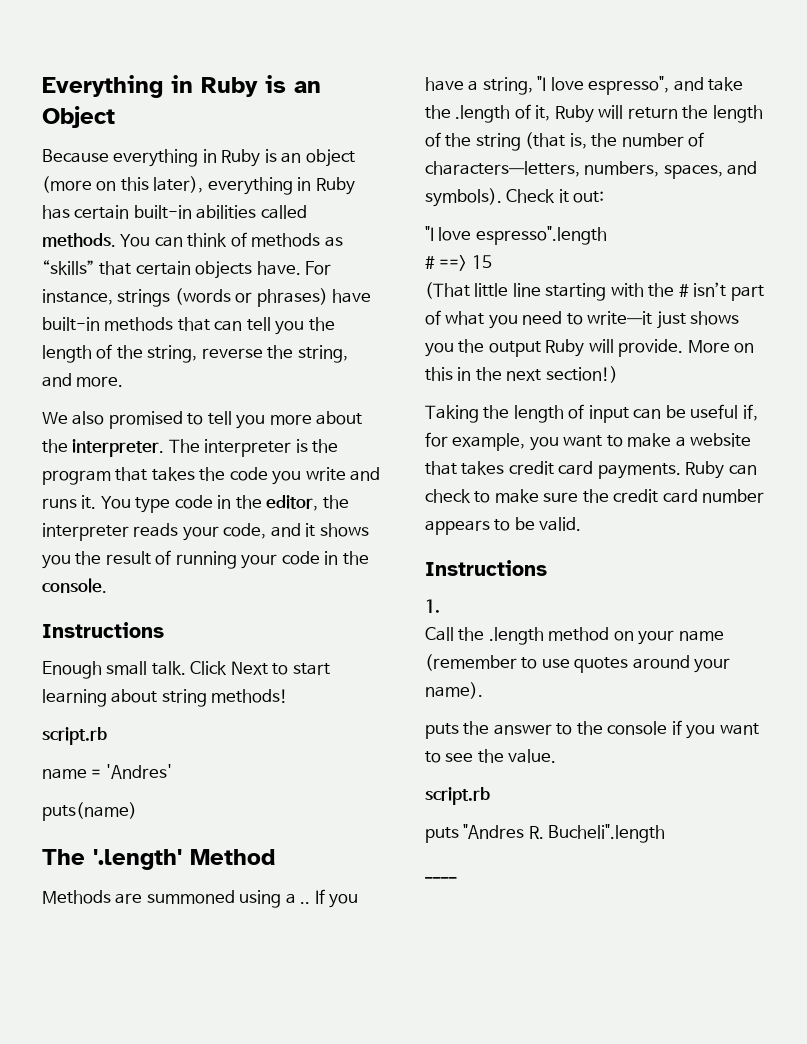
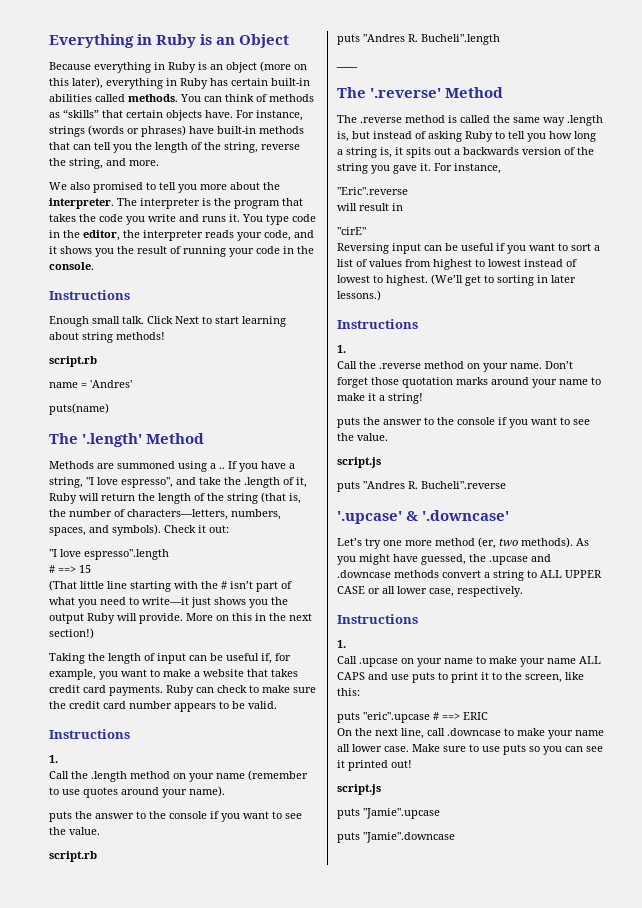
+ The '.reverse' Method
+ The .reverse method is called the same way .length is, but instead of asking Ruby to tell you how long a string is, it spits out a backwards version of the string you gave it. For instance,
+ "Eric".reverse
+ will result in
+ "cirE"
+ Reversing input can be useful if you want to sort a list of values from highest to lowest instead of lowest to highest. (We’ll get to sorting in later lessons.)
+ Instructions
+ 1.
+ Call the .reverse method on your name. Don’t forget those quotation marks around your name to make it a string!
+ puts the answer to the console if you want to see the value.
+ script.js
+ puts "Andres R. Bucheli".reverse
+ '.upcase' & '.downcase'
+ Let’s try one more method (er, two methods). As you might have guessed, the .upcase and .downcase methods convert a string to ALL UPPER CASE or all lower case, respectively.
+ Instructions
+ 1.
+ Call .upcase on your name to make your name ALL CAPS and use puts to print it to the screen, like this:
+ puts "eric".upcase # ==> ERIC
+ On the next line, call .downcase to make your name all lower case. Make sure to use puts so you can see it printed out!
+ script.js
+ puts "Jamie".upcase
+ puts "Jamie".downcase

